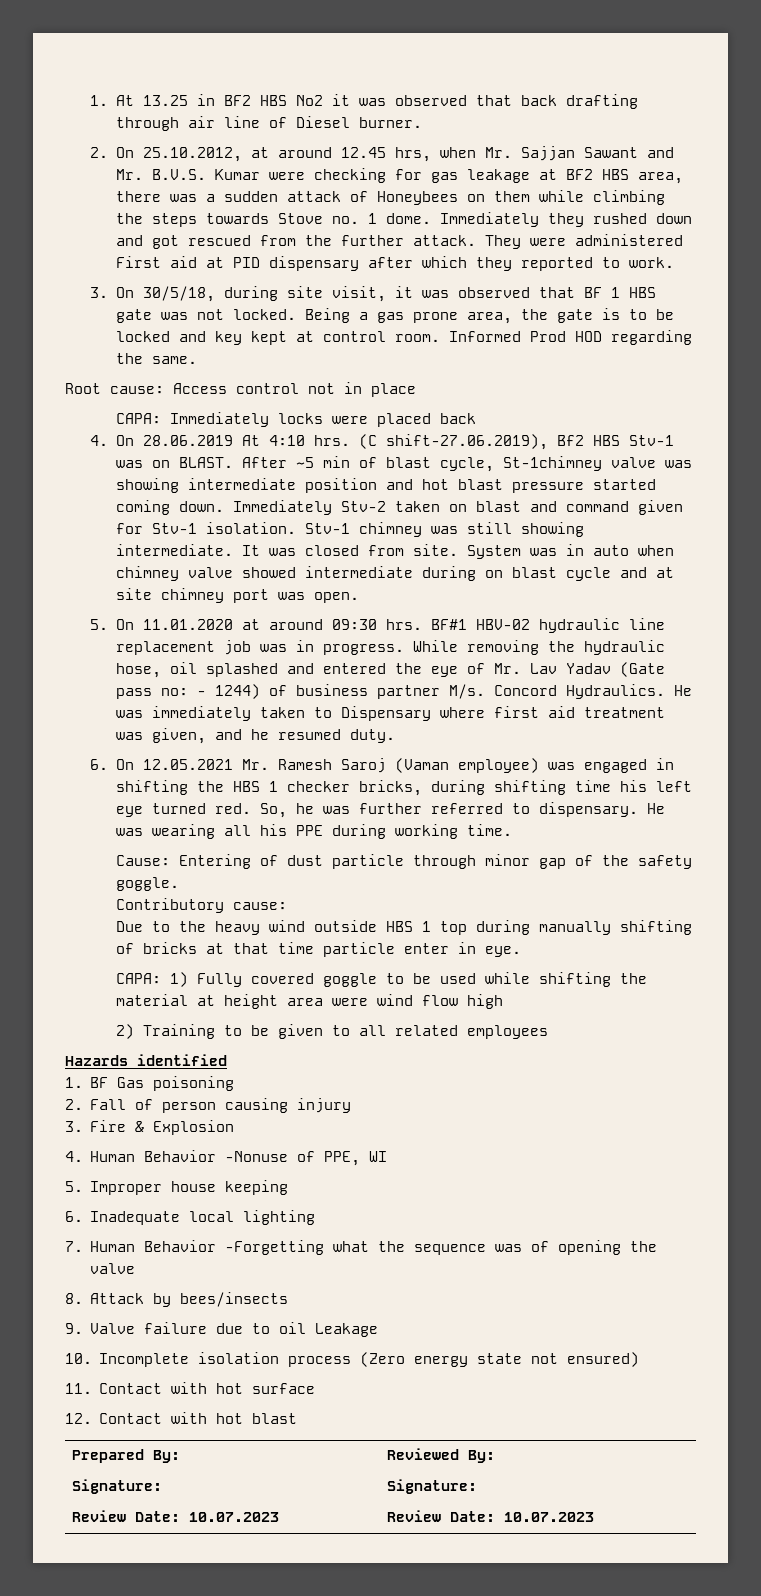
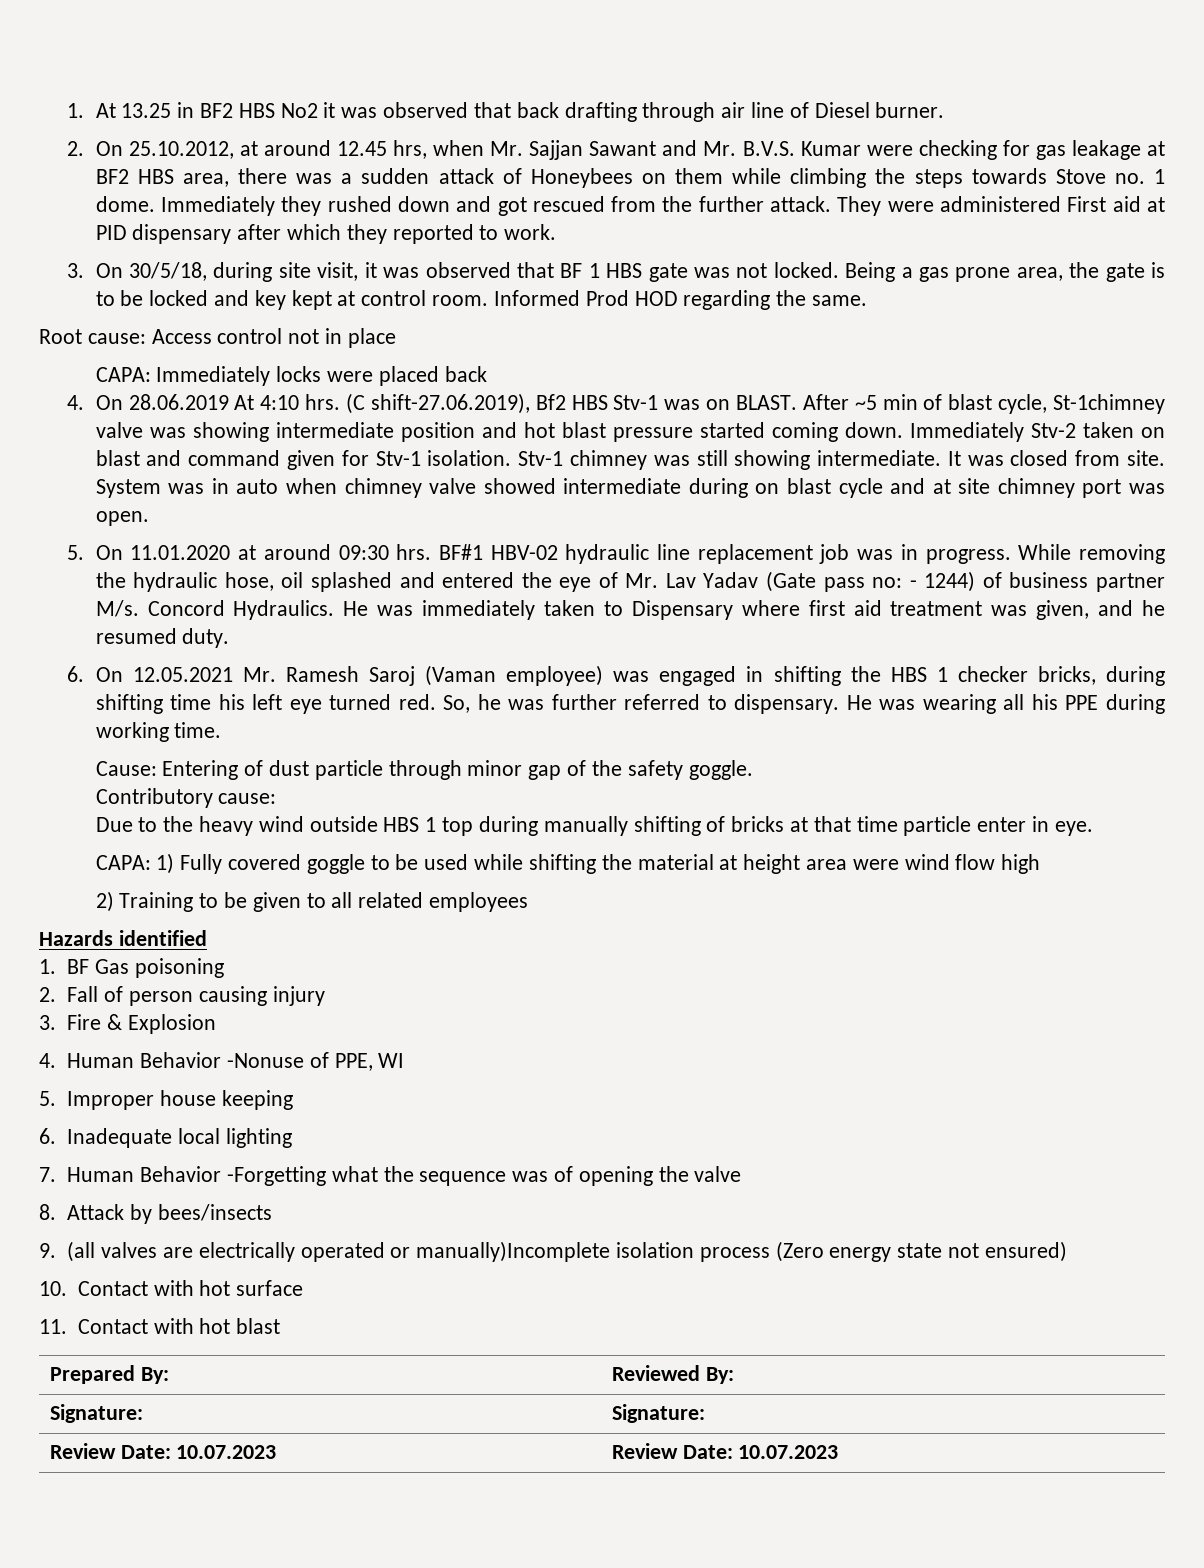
- 9. Valve failure due to oil Leakage
- 10. Incomplete isolation process (Zero energy state not ensured)
+ 9. (all valves are electrically operated or manually)Incomplete isolation process (Zero energy state not ensured)
- 11. Contact with hot surface
+ 10. Contact with hot surface
- 12. Contact with hot blast
+ 11. Contact with hot blast

